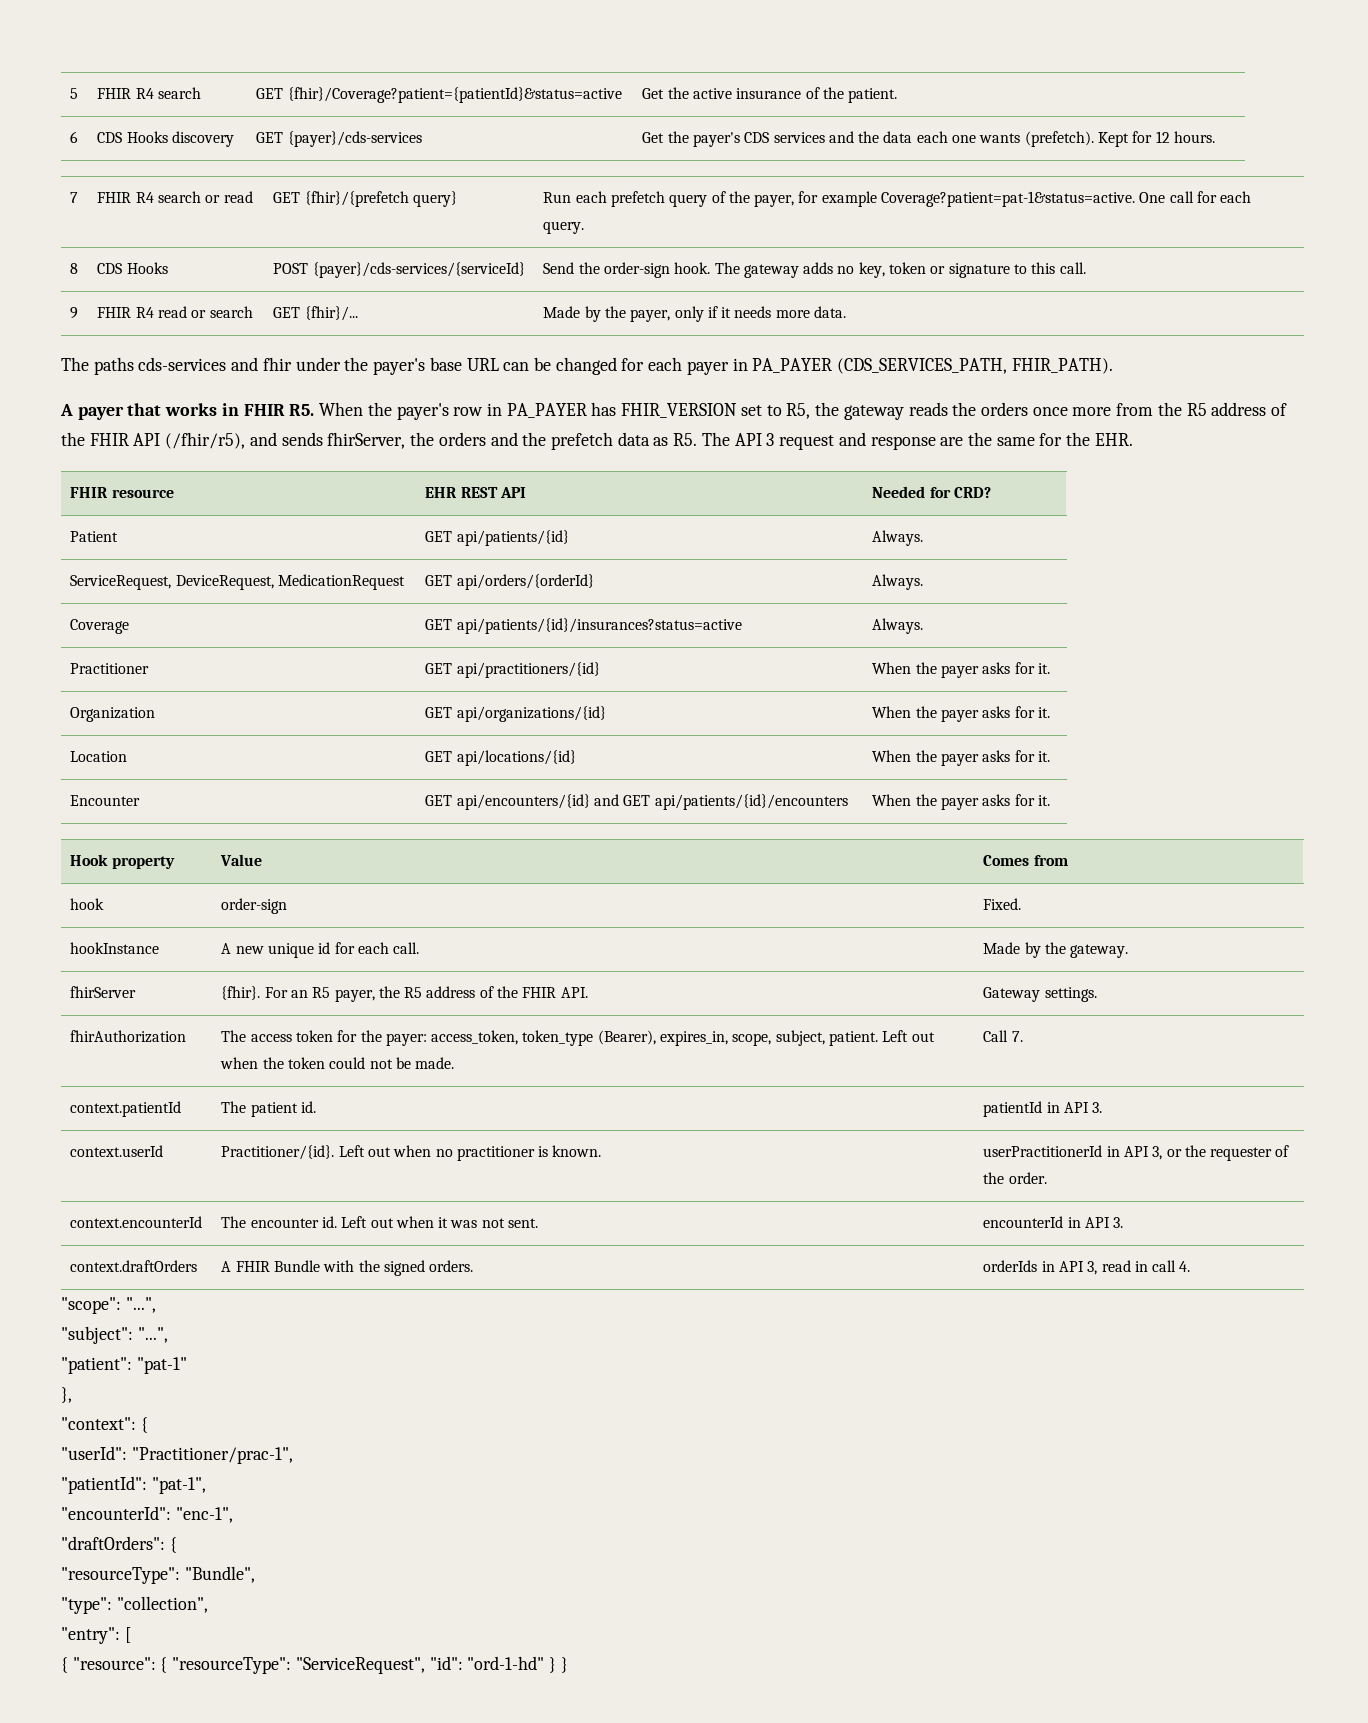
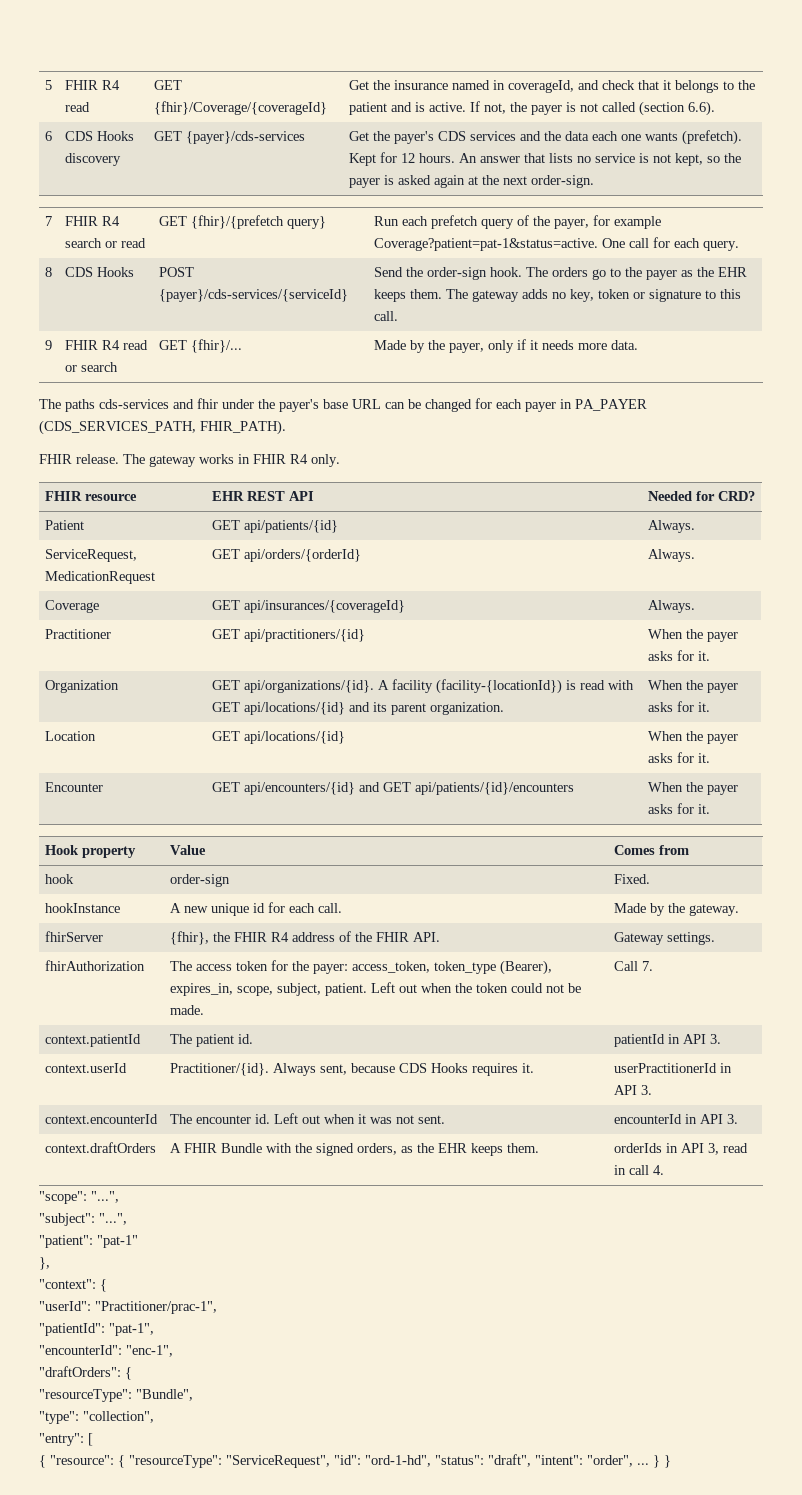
- 5 | FHIR R4 search | GET {fhir}/Coverage?patient={patientId}&status=active | Get the active insurance of the patient.
+ 5 | FHIR R4 read | GET {fhir}/Coverage/{coverageId} | Get the insurance named in coverageId, and check that it belongs to the patient and is active. If not, the payer is not called (section 6.6).
+ An answer that lists no service is not kept, so the payer is asked again at the next order-sign.
- 8 | CDS Hooks | POST {payer}/cds-services/{serviceId} | Send the order-sign hook. The gateway adds no key, token or signature to this call.
+ 8 | CDS Hooks | POST {payer}/cds-services/{serviceId} | Send the order-sign hook. The orders go to the payer as the EHR keeps them. The gateway adds no key, token or signature to this call.
- A payer that works in FHIR R5. When the payer's row in PA_PAYER has FHIR_VERSION set to R5, the gateway reads the orders once more from the R5 address of the FHIR API (/fhir/r5), and sends fhirServer, the orders and the prefetch data as R5. The API 3 request and response are the same for the EHR.
+ FHIR release. The gateway works in FHIR R4 only.
- ServiceRequest, DeviceRequest, MedicationRequest | GET api/orders/{orderId} | Always.
+ ServiceRequest, MedicationRequest | GET api/orders/{orderId} | Always.
- Coverage | GET api/patients/{id}/insurances?status=active | Always.
+ Coverage | GET api/insurances/{coverageId} | Always.
- Organization | GET api/organizations/{id} | When the payer asks for it.
+ Organization | GET api/organizations/{id}. A facility (facility-{locationId}) is read with GET api/locations/{id} and its parent organization. | When the payer asks for it.
- fhirServer | {fhir}. For an R5 payer, the R5 address of the FHIR API. | Gateway settings.
+ fhirServer | {fhir}, the FHIR R4 address of the FHIR API. | Gateway settings.
- context.userId | Practitioner/{id}. Left out when no practitioner is known. | userPractitionerId in API 3, or the requester of the order.
+ context.userId | Practitioner/{id}. Always sent, because CDS Hooks requires it. | userPractitionerId in API 3.
- context.draftOrders | A FHIR Bundle with the signed orders. | orderIds in API 3, read in call 4.
+ context.draftOrders | A FHIR Bundle with the signed orders, as the EHR keeps them. | orderIds in API 3, read in call 4.
- { "resource": { "resourceType": "ServiceRequest", "id": "ord-1-hd" } }
+ { "resource": { "resourceType": "ServiceRequest", "id": "ord-1-hd", "status": "draft", "intent": "order", ... } }

